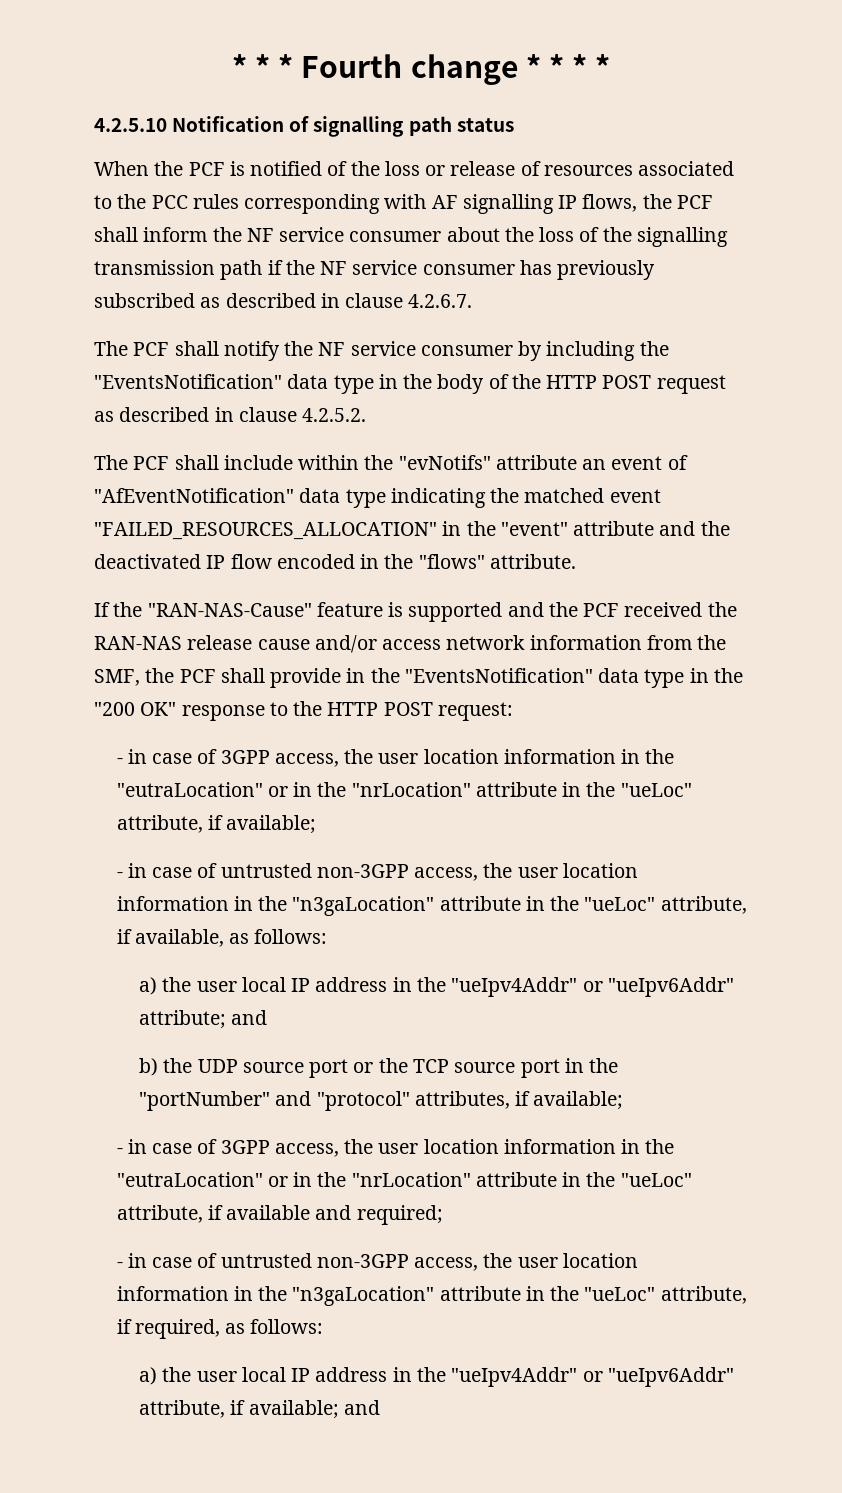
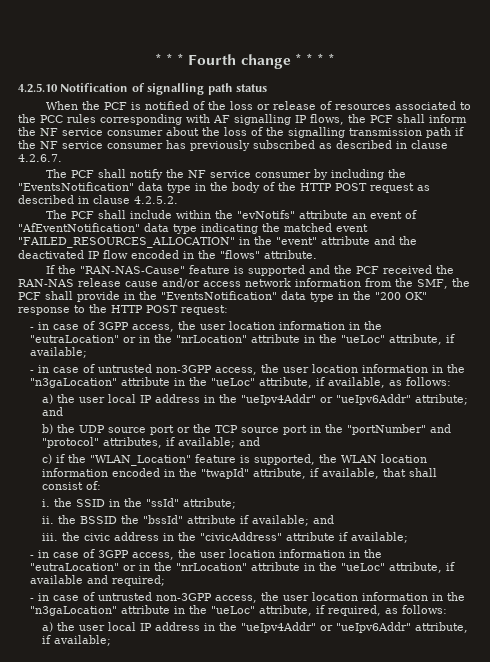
- b) the UDP source port or the TCP source port in the "portNumber" and "protocol" attributes, if available;
+ b) the UDP source port or the TCP source port in the "portNumber" and "protocol" attributes, if available; and
+ c) if the "WLAN_Location" feature is supported, the WLAN location information encoded in the "twapId" attribute, if available, that shall consist of:
+ i. the SSID in the "ssId" attribute;
+ ii. the BSSID the "bssId" attribute if available; and
+ iii. the civic address in the "civicAddress" attribute if available;
- a) the user local IP address in the "ueIpv4Addr" or "ueIpv6Addr" attribute, if available; and
+ a) the user local IP address in the "ueIpv4Addr" or "ueIpv6Addr" attribute, if available;

